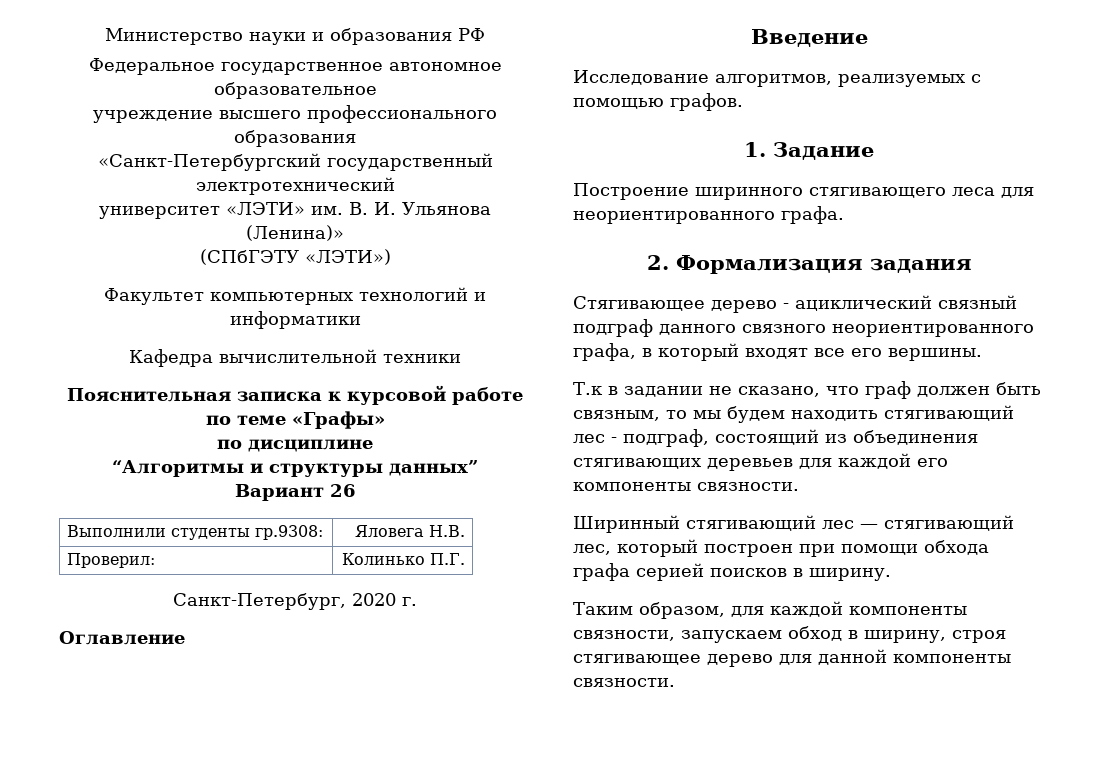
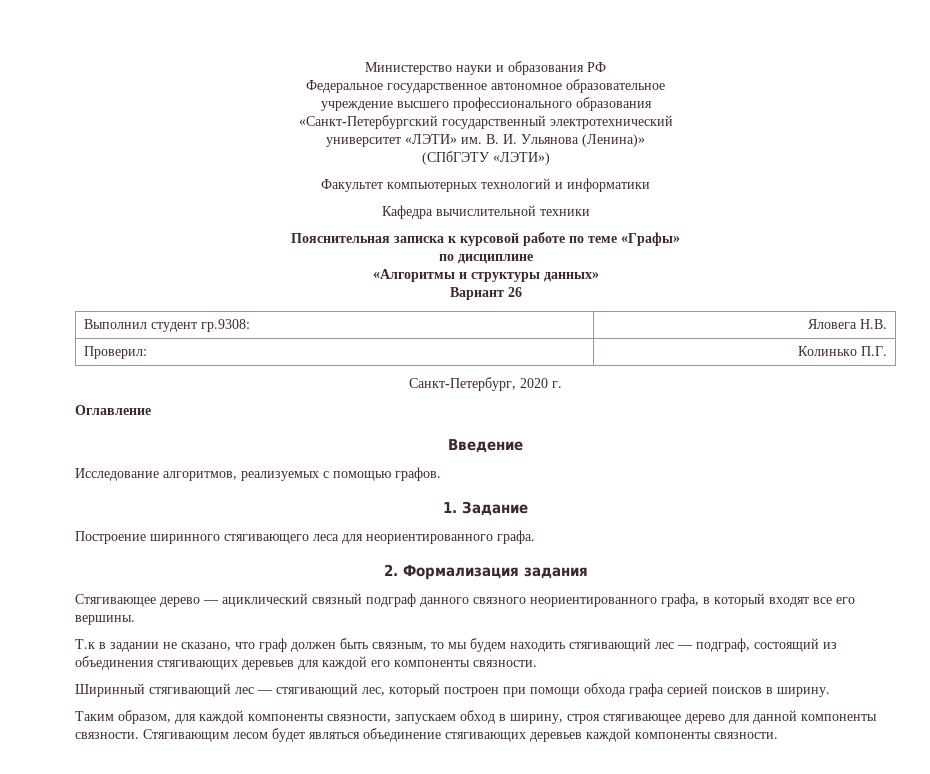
- “Алгоритмы и структуры данных”
+ «Алгоритмы и структуры данных»
- Выполнили студенты гр.9308: | Яловега Н.В.
+ Выполнил студент гр.9308: | Яловега Н.В.
- Стягивающее дерево - ациклический связный подграф данного связного неориентированного графа, в который входят все его вершины.
+ Стягивающее дерево — ациклический связный подграф данного связного неориентированного графа, в который входят все его вершины.
- Т.к в задании не сказано, что граф должен быть связным, то мы будем находить стягивающий лес - подграф, состоящий из объединения стягивающих деревьев для каждой его компоненты связности.
+ Т.к в задании не сказано, что граф должен быть связным, то мы будем находить стягивающий лес — подграф, состоящий из объединения стягивающих деревьев для каждой его компоненты связности.
+ Стягивающим лесом будет являться объединение стягивающих деревьев каждой компоненты связности.

